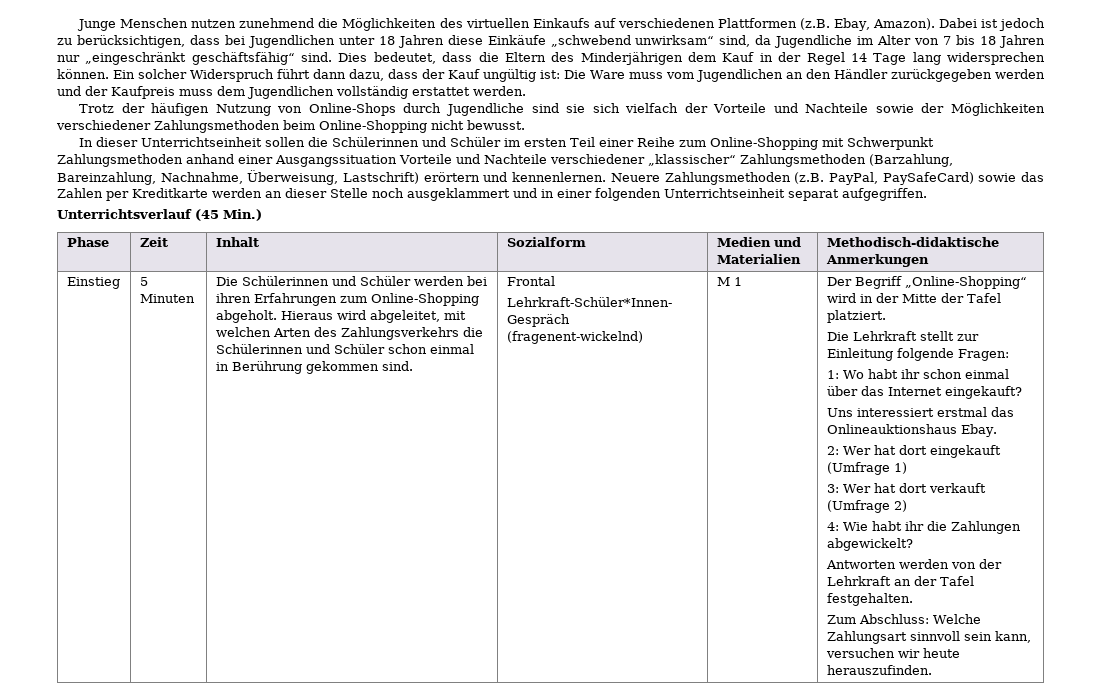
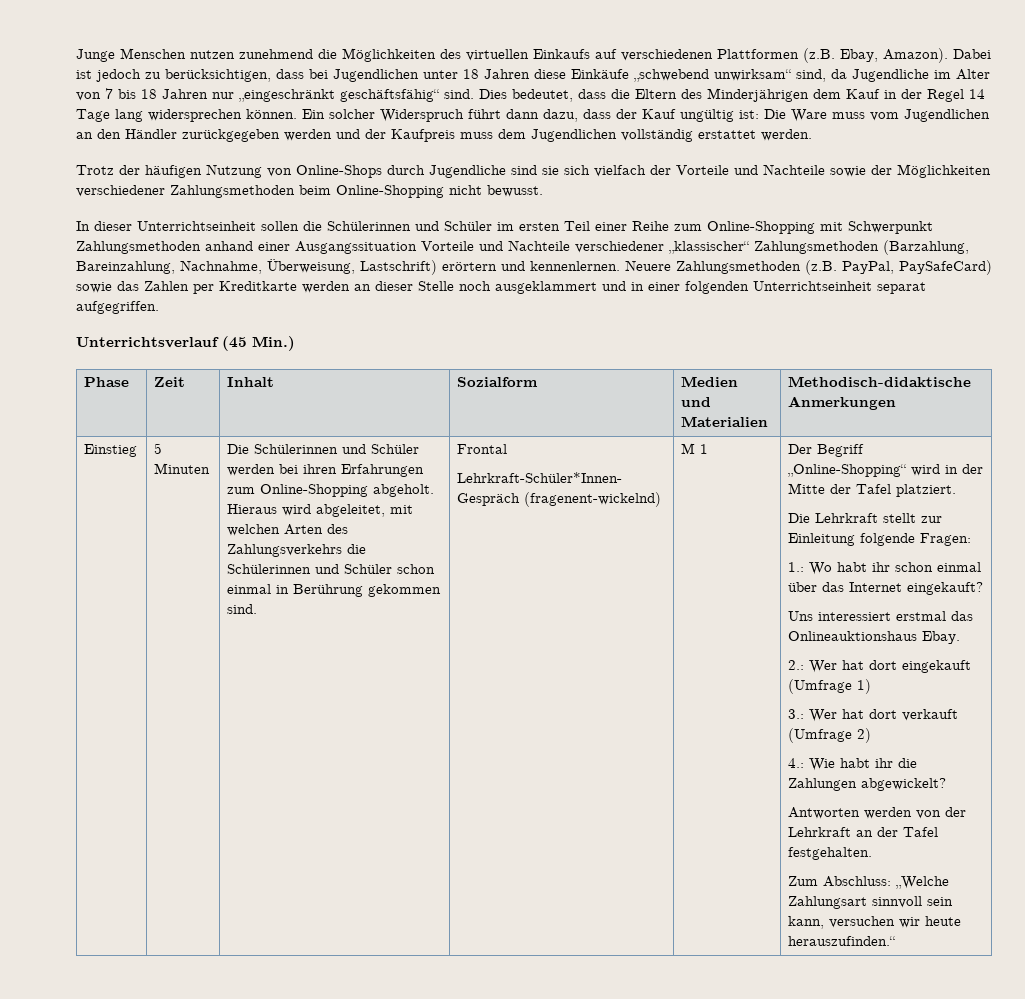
- 1: Wo habt ihr schon einmal über das Internet eingekauft?
+ 1.: Wo habt ihr schon einmal über das Internet eingekauft?
- 2: Wer hat dort eingekauft (Umfrage 1)
+ 2.: Wer hat dort eingekauft (Umfrage 1)
- 3: Wer hat dort verkauft (Umfrage 2)
+ 3.: Wer hat dort verkauft (Umfrage 2)
- 4: Wie habt ihr die Zahlungen abgewickelt?
+ 4.: Wie habt ihr die Zahlungen abgewickelt?
- Zum Abschluss: Welche Zahlungsart sinnvoll sein kann, versuchen wir heute herauszufinden.
+ Zum Abschluss: „Welche Zahlungsart sinnvoll sein kann, versuchen wir heute herauszufinden.“

